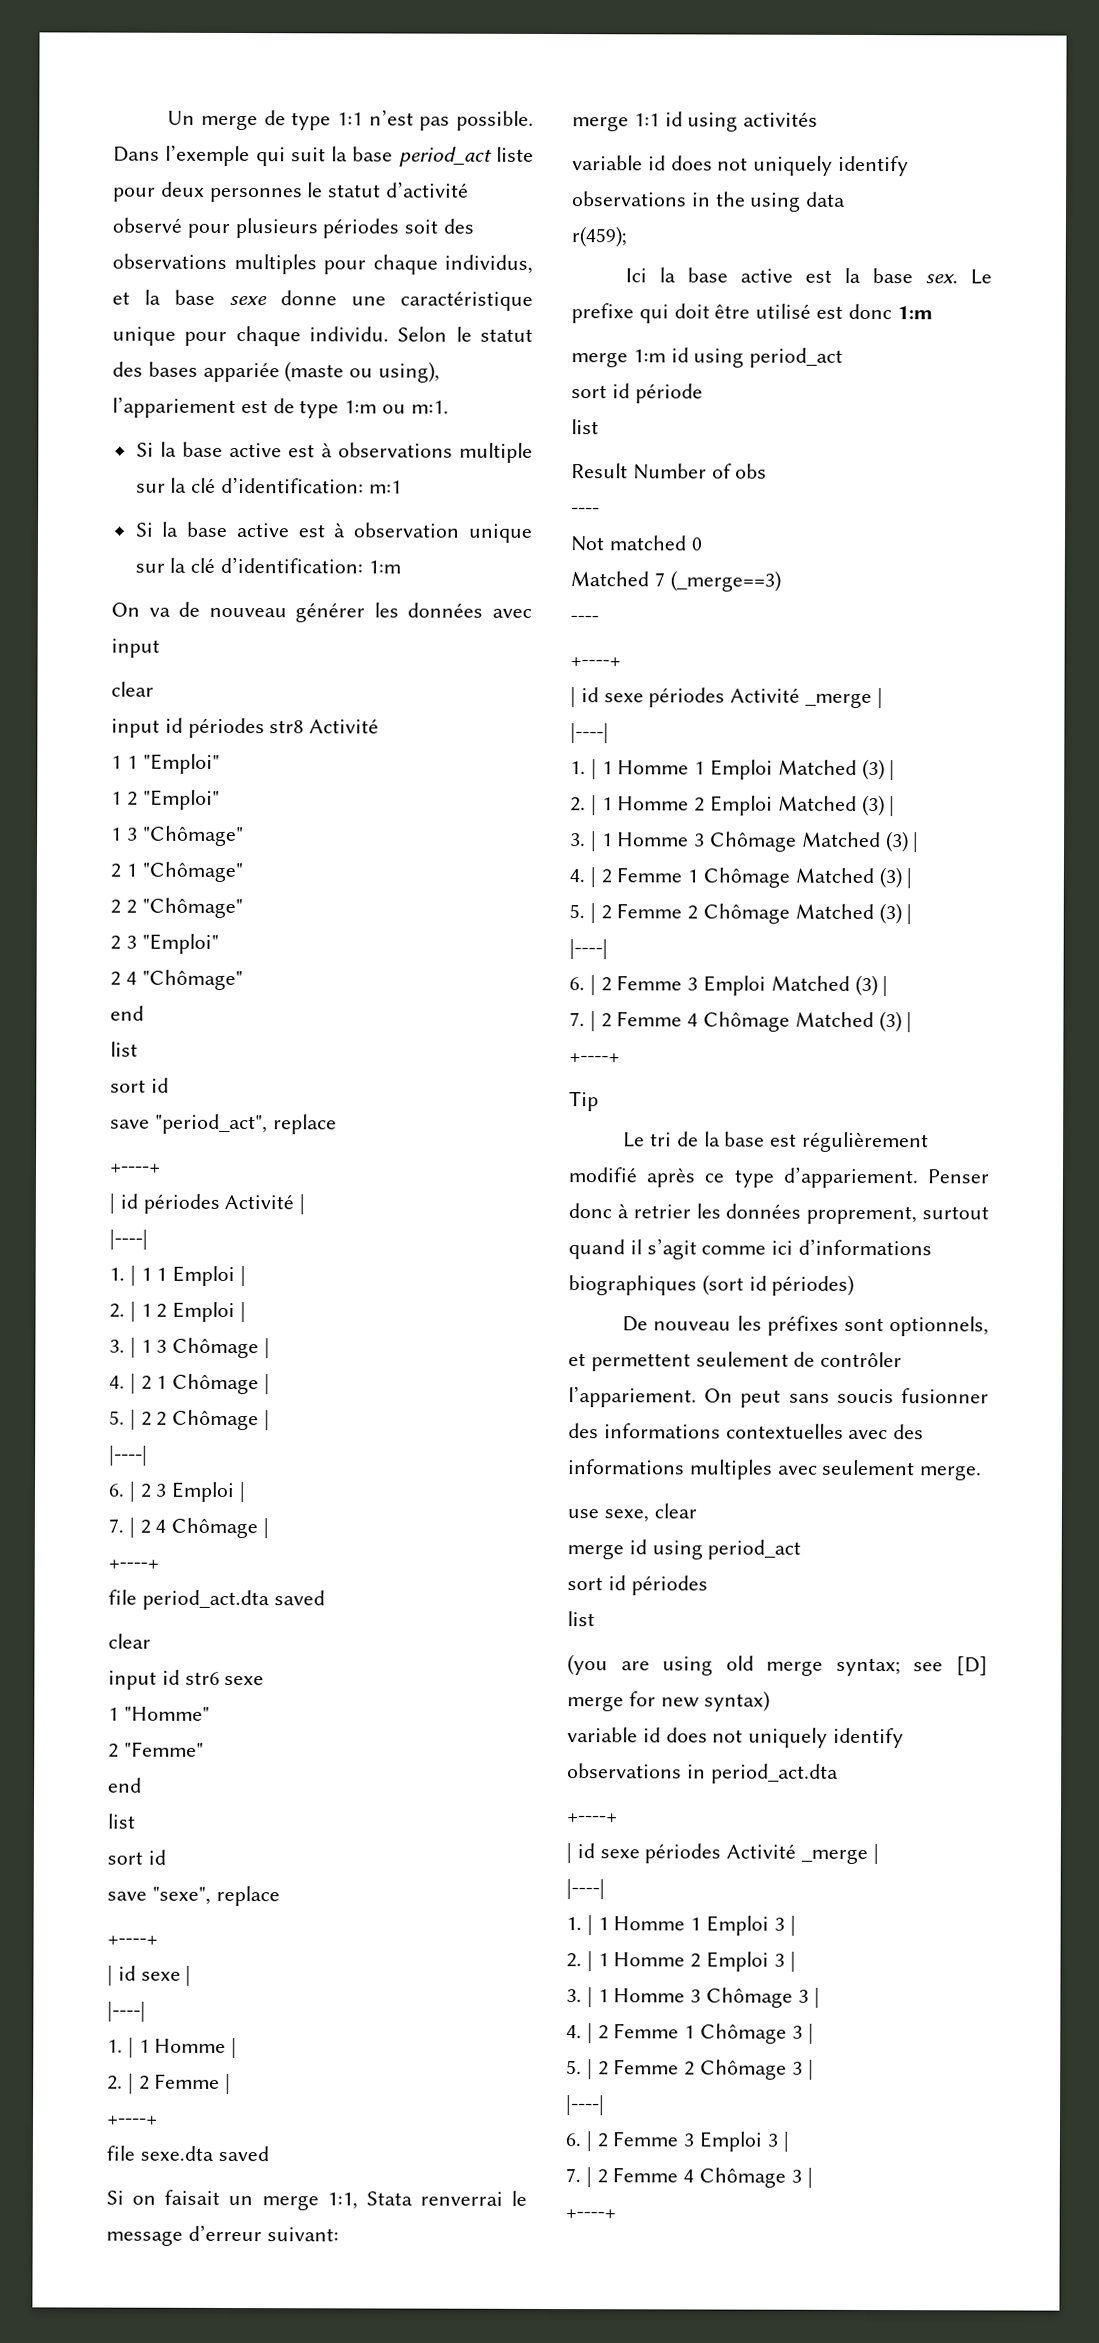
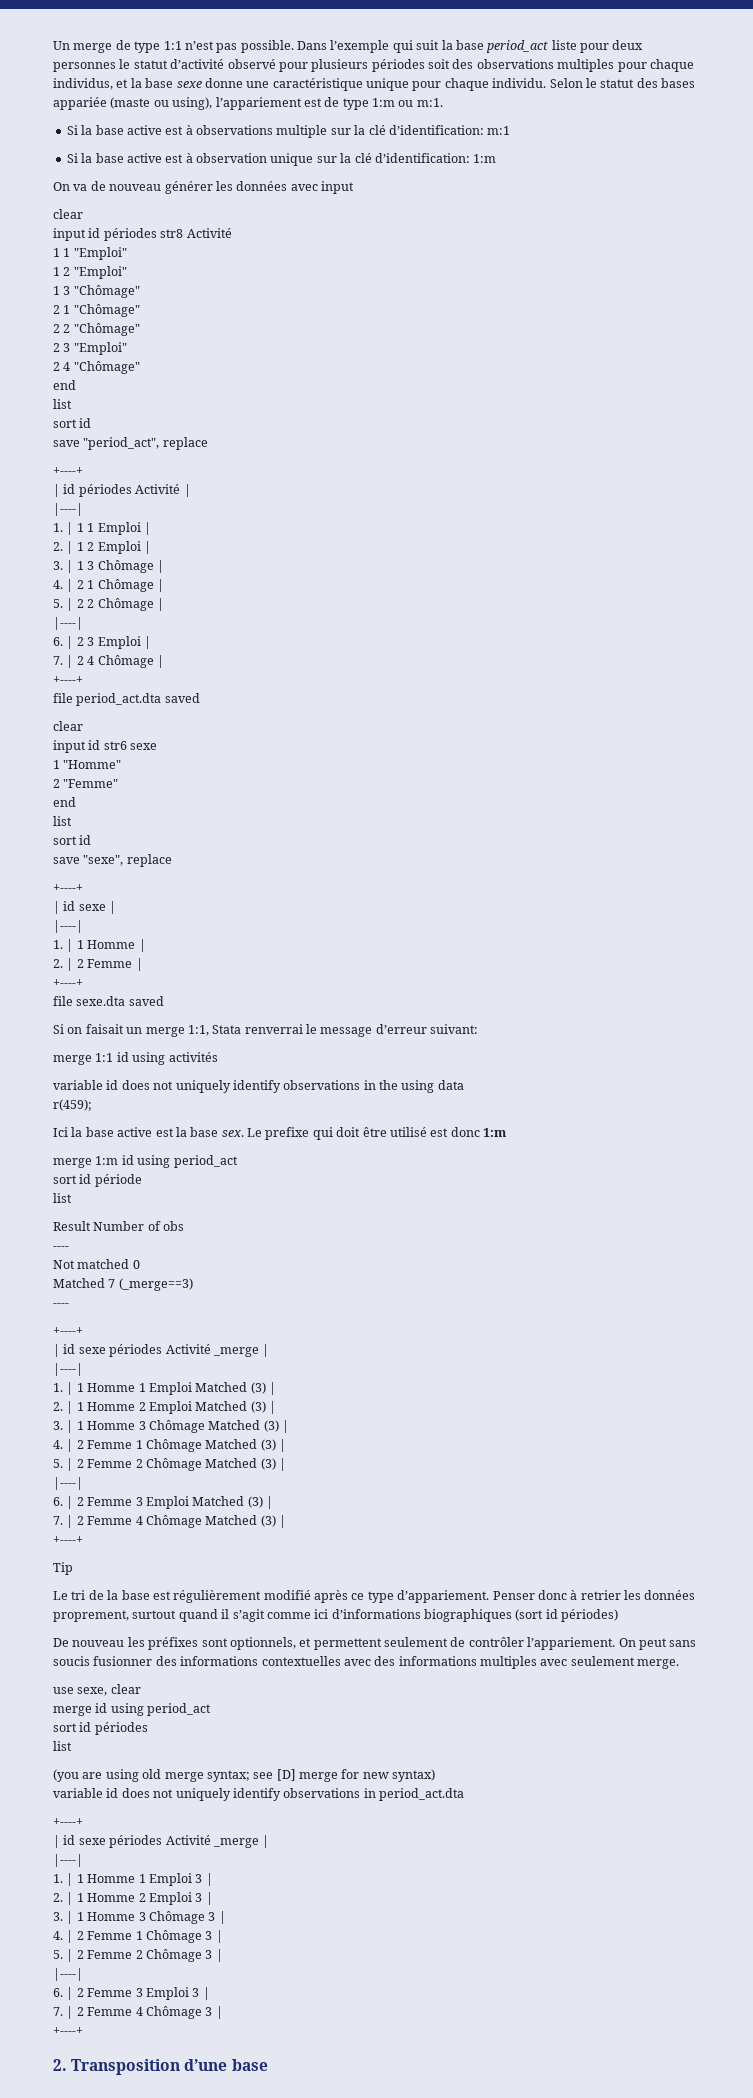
+ 2. Transposition d’une base

